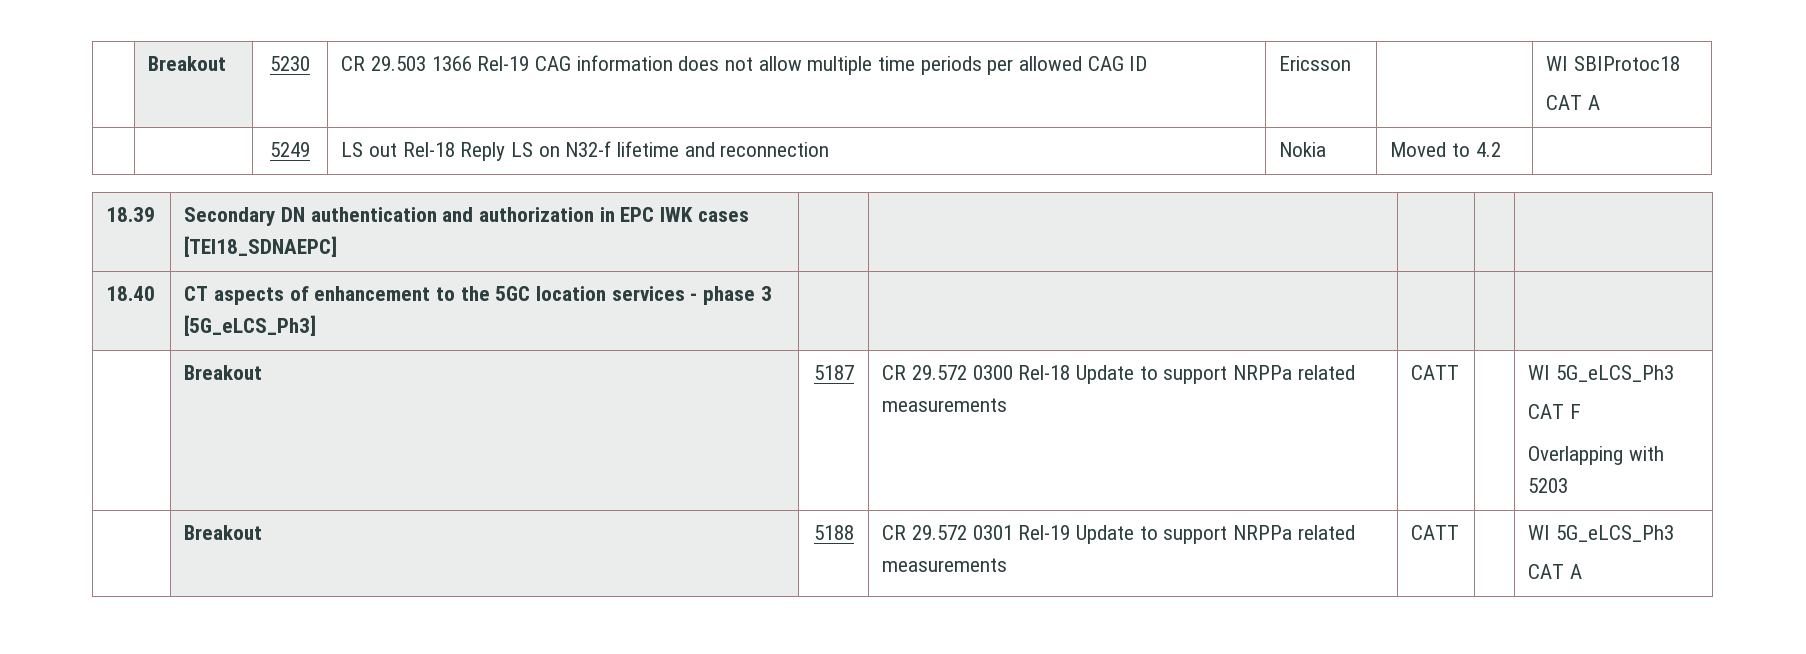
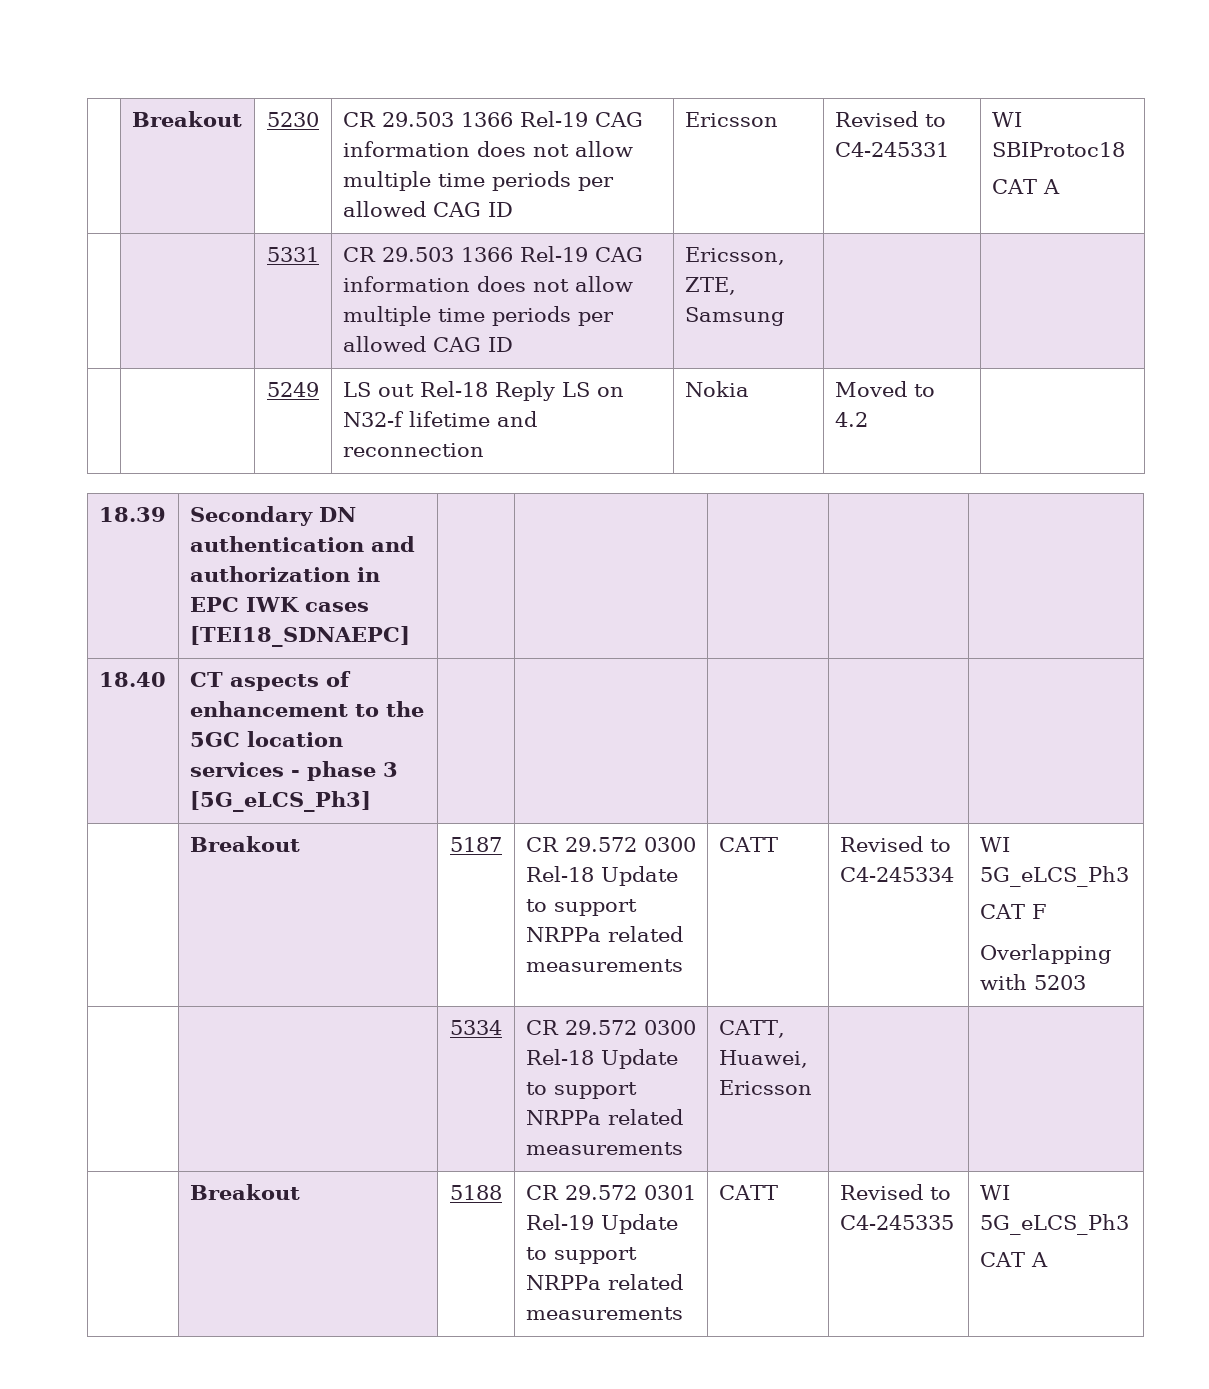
- | Breakout | 5230 | CR 29.503 1366 Rel-19 CAG information does not allow multiple time periods per allowed CAG ID | Ericsson | | WI SBIProtoc18
+ | Breakout | 5230 | CR 29.503 1366 Rel-19 CAG information does not allow multiple time periods per allowed CAG ID | Ericsson | Revised to C4-245331 | WI SBIProtoc18
+ | | 5331 | CR 29.503 1366 Rel-19 CAG information does not allow multiple time periods per allowed CAG ID | Ericsson, ZTE, Samsung | |
- | Breakout | 5187 | CR 29.572 0300 Rel-18 Update to support NRPPa related measurements | CATT | | WI 5G_eLCS_Ph3
+ | Breakout | 5187 | CR 29.572 0300 Rel-18 Update to support NRPPa related measurements | CATT | Revised to C4-245334 | WI 5G_eLCS_Ph3
+ | | 5334 | CR 29.572 0300 Rel-18 Update to support NRPPa related measurements | CATT, Huawei, Ericsson | |
- | Breakout | 5188 | CR 29.572 0301 Rel-19 Update to support NRPPa related measurements | CATT | | WI 5G_eLCS_Ph3
+ | Breakout | 5188 | CR 29.572 0301 Rel-19 Update to support NRPPa related measurements | CATT | Revised to C4-245335 | WI 5G_eLCS_Ph3

